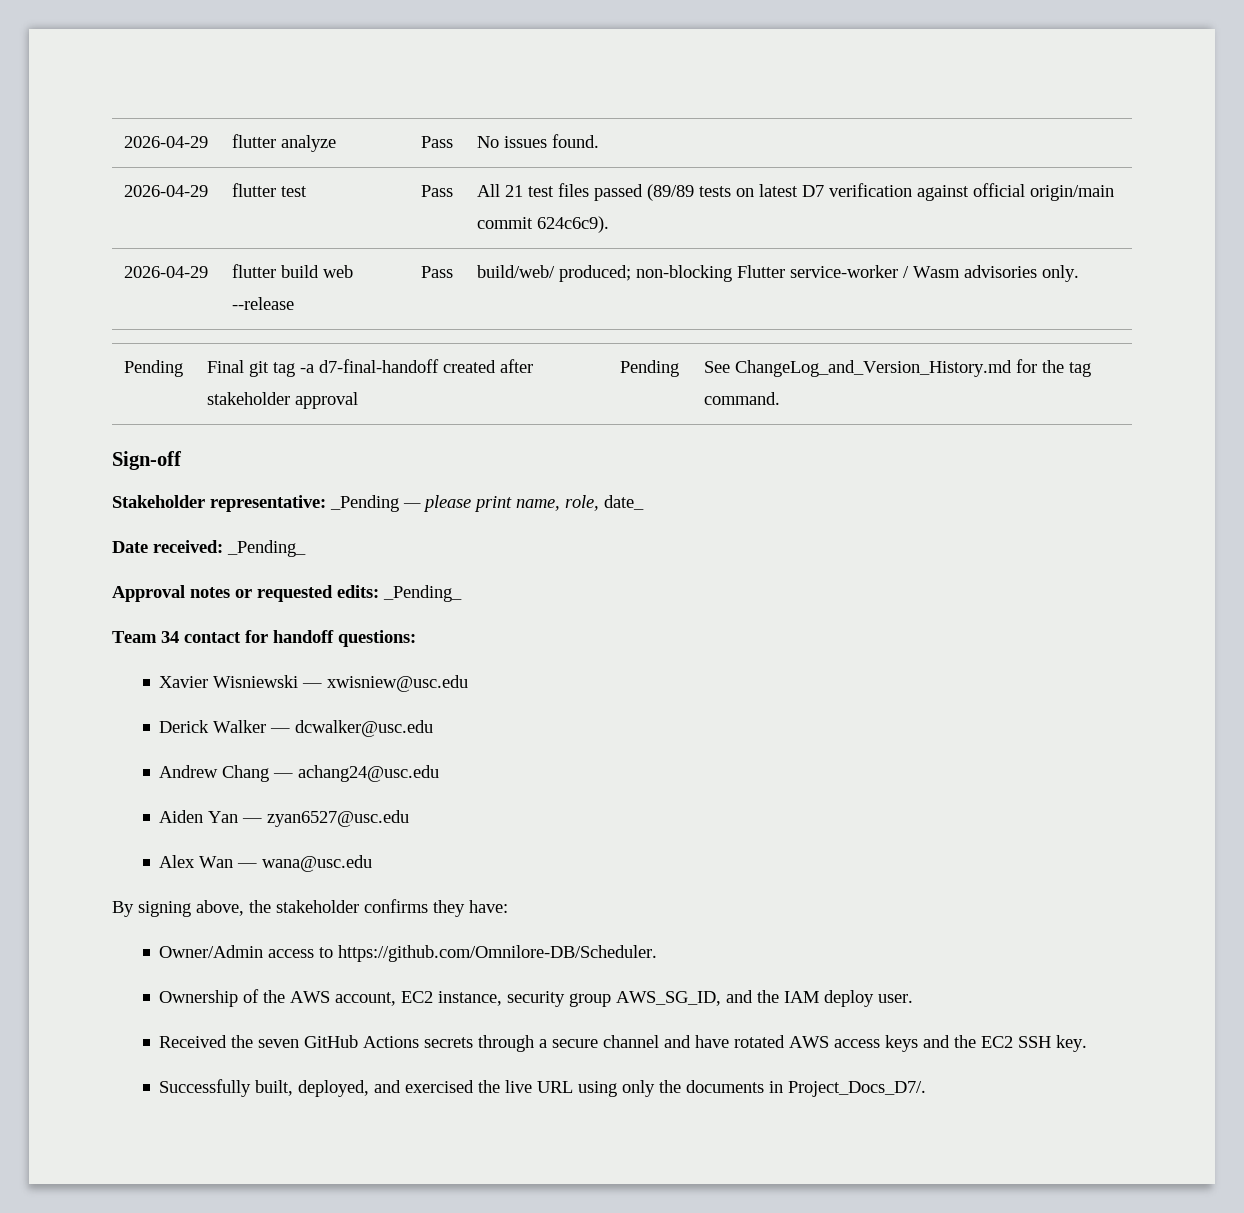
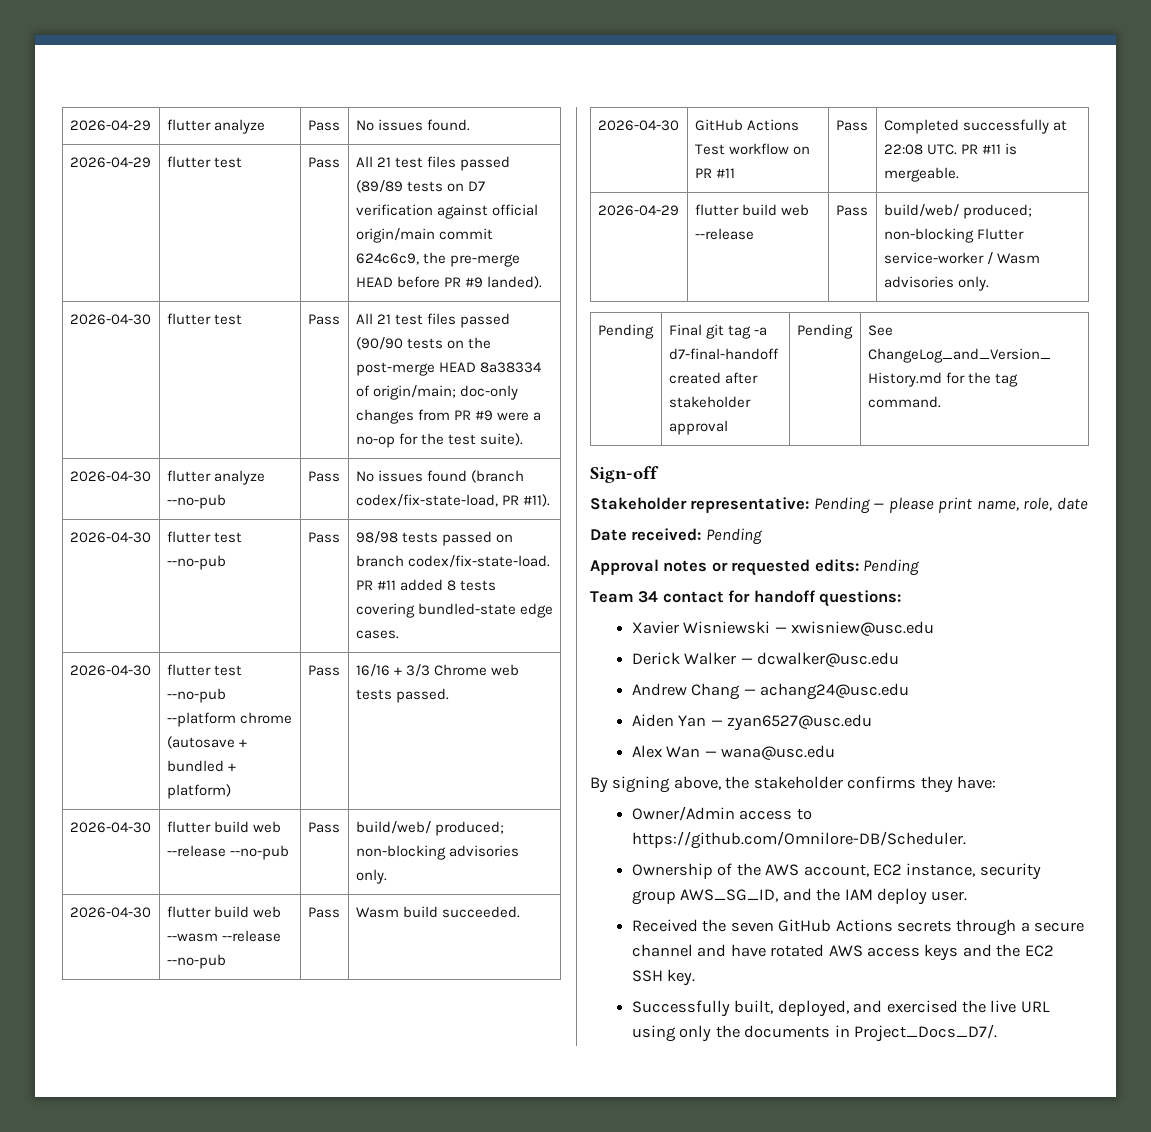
- 2026-04-29 | flutter test | Pass | All 21 test files passed (89/89 tests on latest D7 verification against official origin/main commit 624c6c9).
+ 2026-04-29 | flutter test | Pass | All 21 test files passed (89/89 tests on D7 verification against official origin/main commit 624c6c9, the pre-merge HEAD before PR #9 landed).
+ 2026-04-30 | flutter test | Pass | All 21 test files passed (90/90 tests on the post-merge HEAD 8a38334 of origin/main; doc-only changes from PR #9 were a no-op for the test suite).
+ 2026-04-30 | flutter analyze --no-pub | Pass | No issues found (branch codex/fix-state-load, PR #11).
+ 2026-04-30 | flutter test --no-pub | Pass | 98/98 tests passed on branch codex/fix-state-load. PR #11 added 8 tests covering bundled-state edge cases.
+ 2026-04-30 | flutter test --no-pub --platform chrome (autosave + bundled + platform) | Pass | 16/16 + 3/3 Chrome web tests passed.
+ 2026-04-30 | flutter build web --release --no-pub | Pass | build/web/ produced; non-blocking advisories only.
+ 2026-04-30 | flutter build web --wasm --release --no-pub | Pass | Wasm build succeeded.
+ 2026-04-30 | GitHub Actions Test workflow on PR #11 | Pass | Completed successfully at 22:08 UTC. PR #11 is mergeable.
- Stakeholder representative: _Pending — please print name, role, date_
+ Stakeholder representative: Pending — please print name, role, date
- Date received: _Pending_
+ Date received: Pending
- Approval notes or requested edits: _Pending_
+ Approval notes or requested edits: Pending

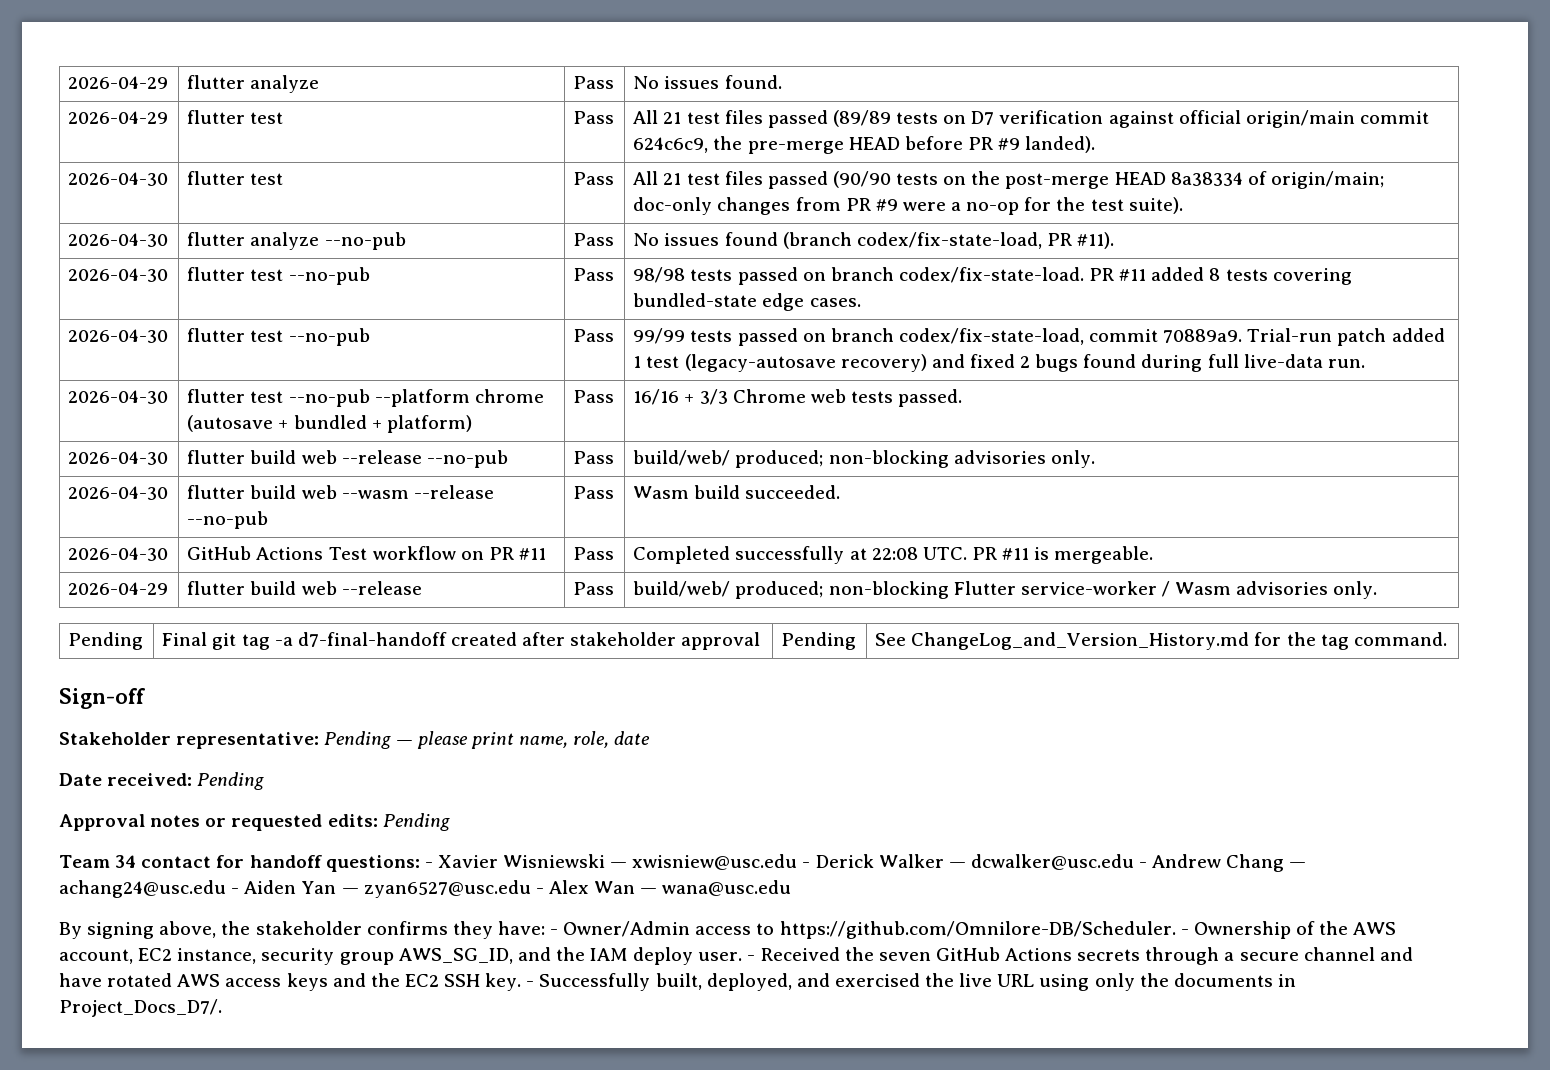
+ 2026-04-30 | flutter test --no-pub | Pass | 99/99 tests passed on branch codex/fix-state-load, commit 70889a9. Trial-run patch added 1 test (legacy-autosave recovery) and fixed 2 bugs found during full live-data run.
- Team 34 contact for handoff questions:
- Xavier Wisniewski — xwisniew@usc.edu
- Derick Walker — dcwalker@usc.edu
- Andrew Chang — achang24@usc.edu
- Aiden Yan — zyan6527@usc.edu
- Alex Wan — wana@usc.edu
+ Team 34 contact for handoff questions: - Xavier Wisniewski — xwisniew@usc.edu - Derick Walker — dcwalker@usc.edu - Andrew Chang — achang24@usc.edu - Aiden Yan — zyan6527@usc.edu - Alex Wan — wana@usc.edu
- By signing above, the stakeholder confirms they have:
- Owner/Admin access to https://github.com/Omnilore-DB/Scheduler.
- Ownership of the AWS account, EC2 instance, security group AWS_SG_ID, and the IAM deploy user.
- Received the seven GitHub Actions secrets through a secure channel and have rotated AWS access keys and the EC2 SSH key.
- Successfully built, deployed, and exercised the live URL using only the documents in Project_Docs_D7/.
+ By signing above, the stakeholder confirms they have: - Owner/Admin access to https://github.com/Omnilore-DB/Scheduler. - Ownership of the AWS account, EC2 instance, security group AWS_SG_ID, and the IAM deploy user. - Received the seven GitHub Actions secrets through a secure channel and have rotated AWS access keys and the EC2 SSH key. - Successfully built, deployed, and exercised the live URL using only the documents in Project_Docs_D7/.

